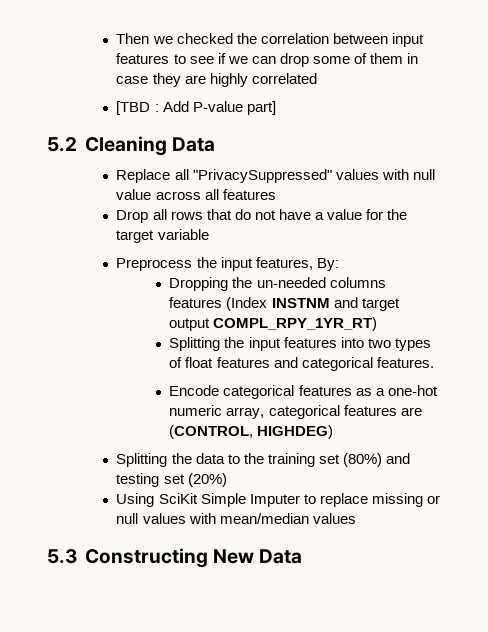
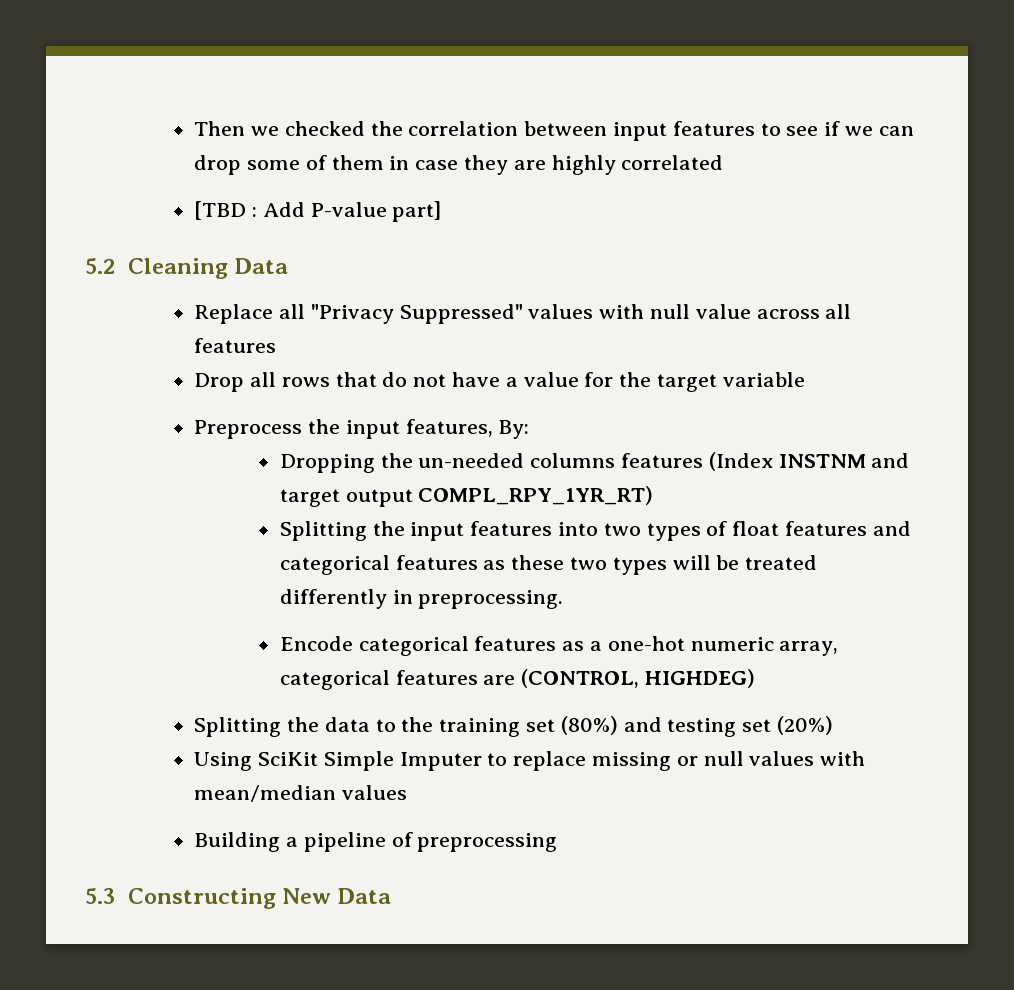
- Replace all "PrivacySuppressed" values with null value across all features
+ Replace all "Privacy Suppressed" values with null value across all features
- Splitting the input features into two types of float features and categorical features.
+ Splitting the input features into two types of float features and categorical features as these two types will be treated differently in preprocessing.
+ Building a pipeline of preprocessing

